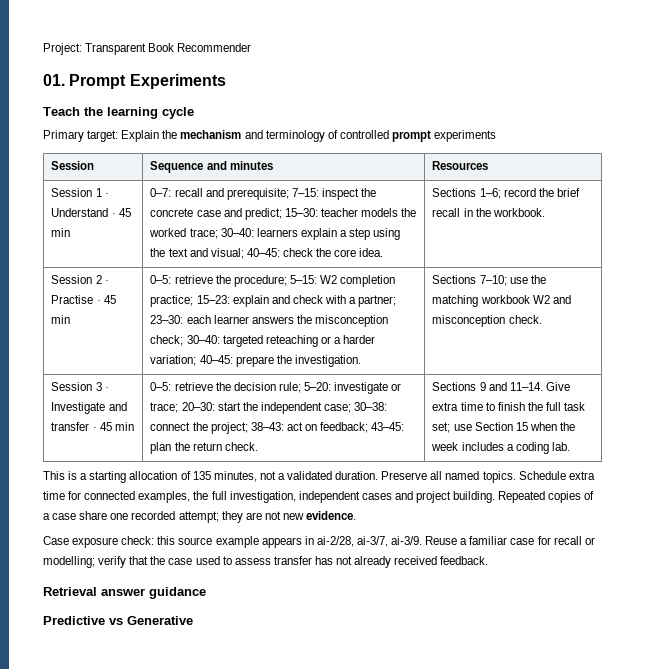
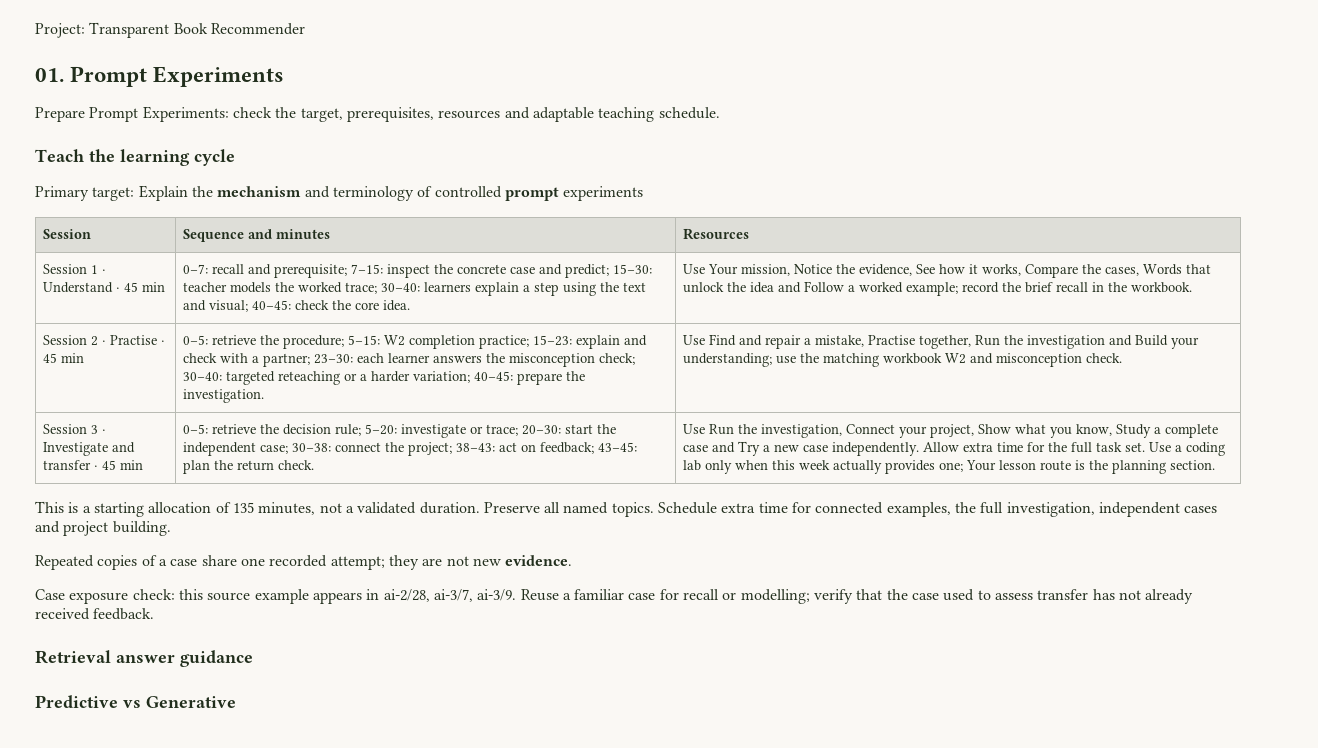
+ Prepare Prompt Experiments: check the target, prerequisites, resources and adaptable teaching schedule.
- Sections 1–6; record the brief recall in the workbook.
+ Use Your mission, Notice the evidence, See how it works, Compare the cases, Words that unlock the idea and Follow a worked example; record the brief recall in the workbook.
- Sections 7–10; use the matching workbook W2 and misconception check.
+ Use Find and repair a mistake, Practise together, Run the investigation and Build your understanding; use the matching workbook W2 and misconception check.
- Sections 9 and 11–14. Give extra time to finish the full task set; use Section 15 when the week includes a coding lab.
+ Use Run the investigation, Connect your project, Show what you know, Study a complete case and Try a new case independently. Allow extra time for the full task set. Use a coding lab only when this week actually provides one; Your lesson route is the planning section.
- Schedule extra time for connected examples, the full investigation, independent cases and project building. Repeated copies of a case share one recorded attempt; they are not new evidence.
+ Schedule extra time for connected examples, the full investigation, independent cases and project building.
+ Repeated copies of a case share one recorded attempt; they are not new evidence.

